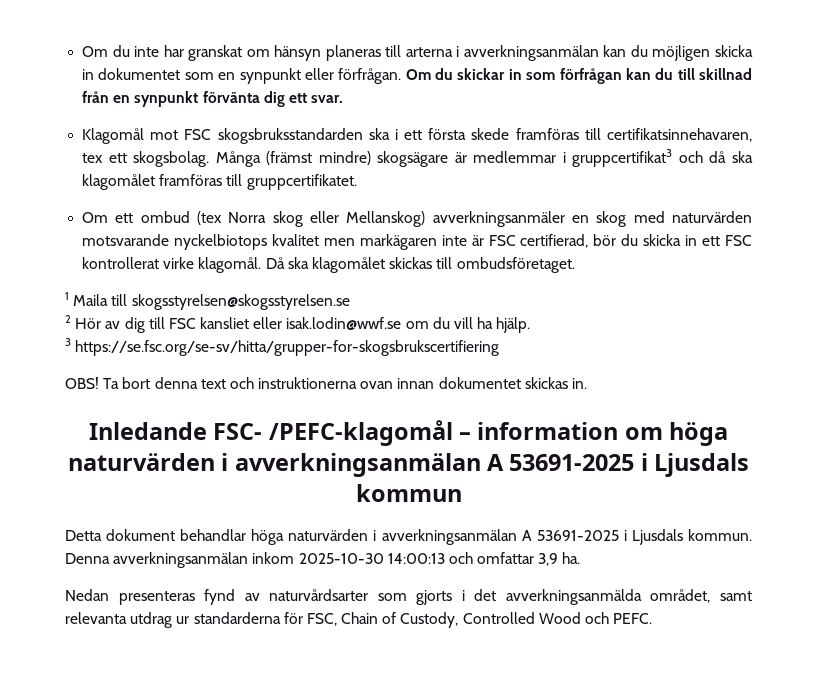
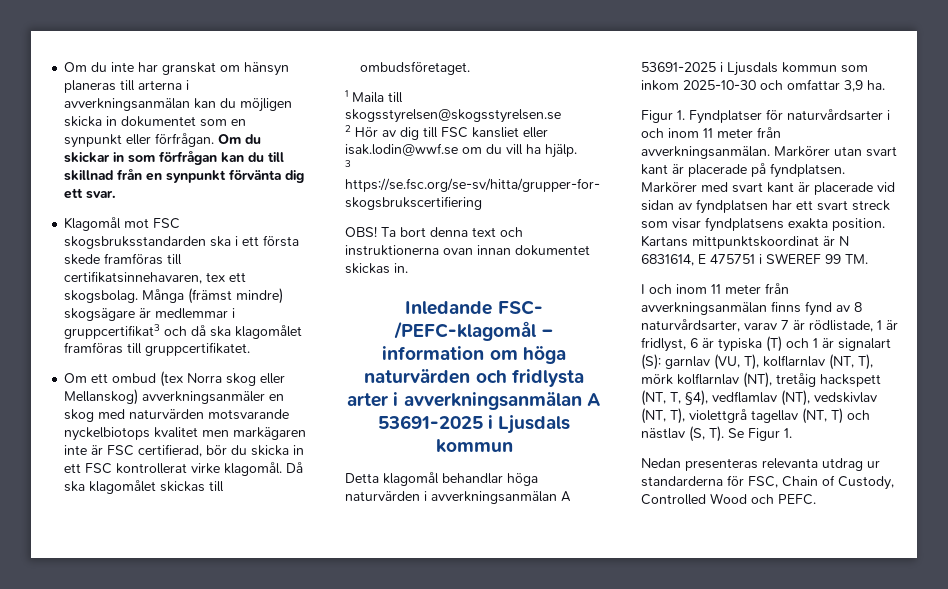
- Inledande FSC- /PEFC-klagomål – information om höga naturvärden i avverkningsanmälan A 53691-2025 i Ljusdals kommun
+ Inledande FSC- /PEFC-klagomål – information om höga naturvärden och fridlysta arter i avverkningsanmälan A 53691-2025 i Ljusdals kommun
- Detta dokument behandlar höga naturvärden i avverkningsanmälan A 53691-2025 i Ljusdals kommun. Denna avverkningsanmälan inkom 2025-10-30 14:00:13 och omfattar 3,9 ha.
+ Detta klagomål behandlar höga naturvärden i avverkningsanmälan A 53691-2025 i Ljusdals kommun som inkom 2025-10-30 och omfattar 3,9 ha.
- Nedan presenteras fynd av naturvårdsarter som gjorts i det avverkningsanmälda området, samt relevanta utdrag ur standarderna för FSC, Chain of Custody, Controlled Wood och PEFC.
+ Figur 1. Fyndplatser för naturvårdsarter i och inom 11 meter från avverkningsanmälan. Markörer utan svart kant är placerade på fyndplatsen. Markörer med svart kant är placerade vid sidan av fyndplatsen har ett svart streck som visar fyndplatsens exakta position. Kartans mittpunktskoordinat är N 6831614, E 475751 i SWEREF 99 TM.
+ I och inom 11 meter från avverkningsanmälan finns fynd av 8 naturvårdsarter, varav 7 är rödlistade, 1 är fridlyst, 6 är typiska (T) och 1 är signalart (S): garnlav (VU, T), kolflarnlav (NT, T), mörk kolflarnlav (NT), tretåig hackspett (NT, T, §4), vedflamlav (NT), vedskivlav (NT, T), violettgrå tagellav (NT, T) och nästlav (S, T). Se Figur 1.
+ Nedan presenteras relevanta utdrag ur standarderna för FSC, Chain of Custody, Controlled Wood och PEFC.

